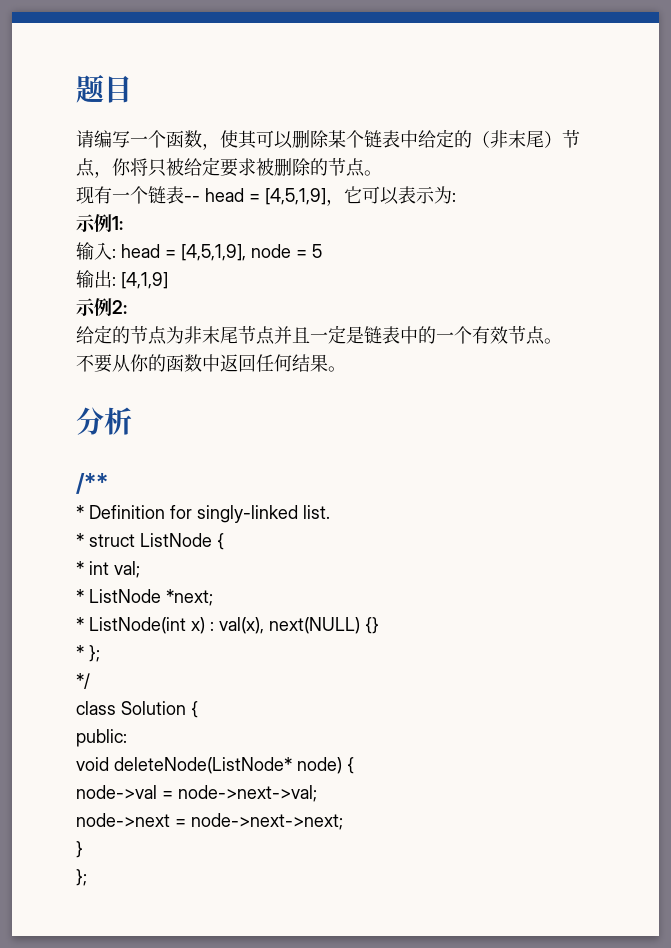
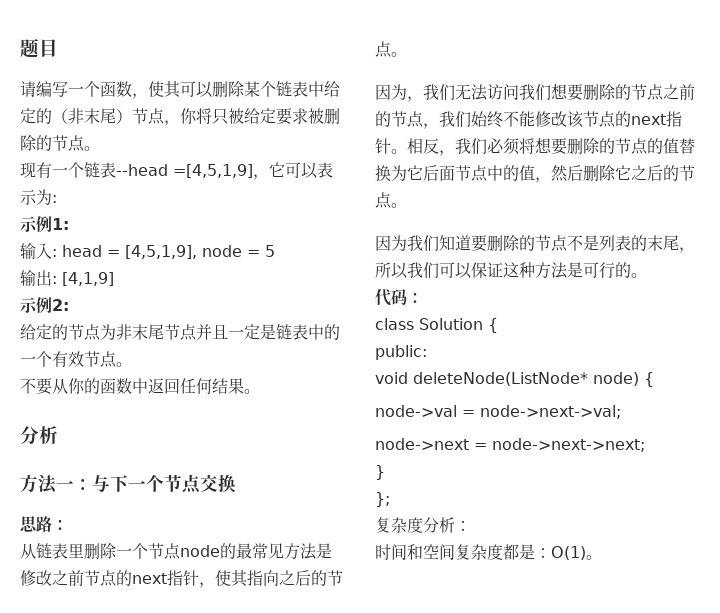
- 现有一个链表-- head = [4,5,1,9]，它可以表示为:
+ 现有一个链表--head =[4,5,1,9]，它可以表示为:
- /**
- * Definition for singly-linked list.
- * struct ListNode {
- * int val;
- * ListNode *next;
- * ListNode(int x) : val(x), next(NULL) {}
- * };
- */
+ 方法一：与下一个节点交换
+ 思路：
+ 从链表里删除一个节点node的最常见方法是修改之前节点的next指针，使其指向之后的节点。
+ 因为，我们无法访问我们想要删除的节点之前的节点，我们始终不能修改该节点的next指针。相反，我们必须将想要删除的节点的值替换为它后面节点中的值，然后删除它之后的节点。
+ 因为我们知道要删除的节点不是列表的末尾，所以我们可以保证这种方法是可行的。
+ 代码：
+ 复杂度分析：
+ 时间和空间复杂度都是：O(1)。

